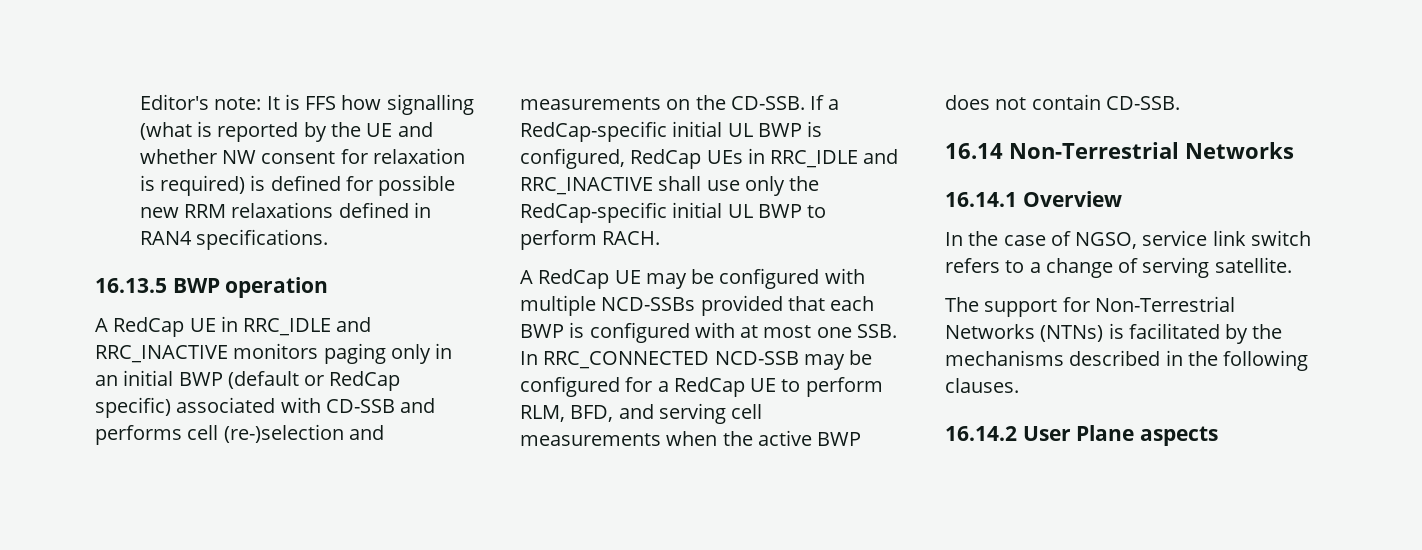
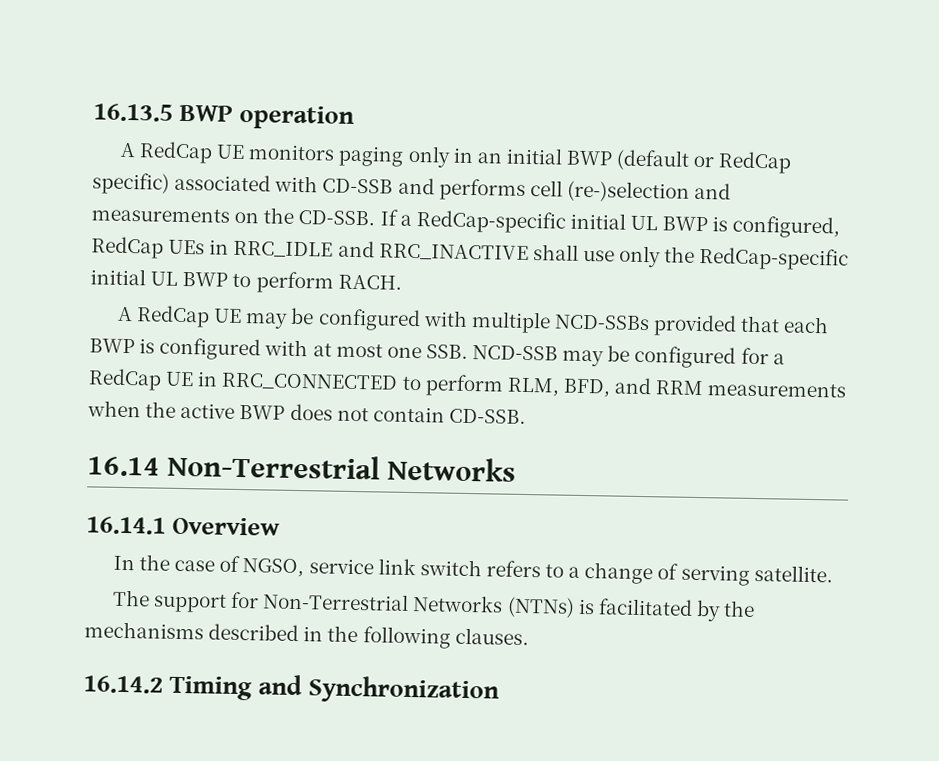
- Editor's note: It is FFS how signalling (what is reported by the UE and whether NW consent for relaxation is required) is defined for possible new RRM relaxations defined in RAN4 specifications.
- A RedCap UE in RRC_IDLE and RRC_INACTIVE monitors paging only in an initial BWP (default or RedCap specific) associated with CD-SSB and performs cell (re-)selection and measurements on the CD-SSB.
+ A RedCap UE monitors paging only in an initial BWP (default or RedCap specific) associated with CD-SSB and performs cell (re-)selection and measurements on the CD-SSB.
- A RedCap UE may be configured with multiple NCD-SSBs provided that each BWP is configured with at most one SSB. In RRC_CONNECTED NCD-SSB may be configured for a RedCap UE to perform RLM, BFD, and serving cell measurements when the active BWP does not contain CD-SSB.
+ A RedCap UE may be configured with multiple NCD-SSBs provided that each BWP is configured with at most one SSB. NCD-SSB may be configured for a RedCap UE in RRC_CONNECTED to perform RLM, BFD, and RRM measurements when the active BWP does not contain CD-SSB.
- 16.14.2 User Plane aspects
+ 16.14.2 Timing and Synchronization

